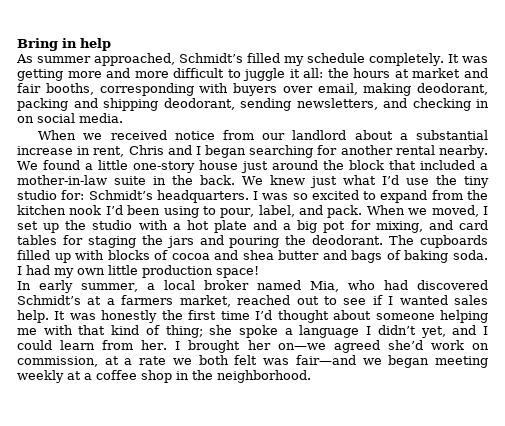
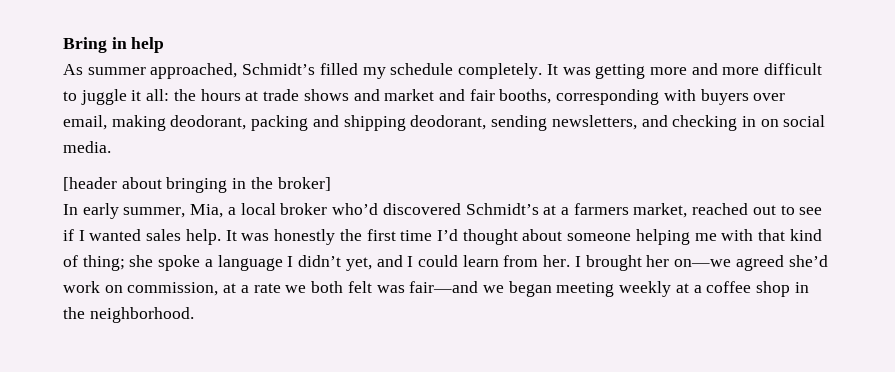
- It was getting more and more difficult to juggle it all: the hours at market and fair booths, corresponding with buyers over email, making deodorant, packing and shipping deodorant, sending newsletters, and checking in on social media.
+ It was getting more and more difficult to juggle it all: the hours at trade shows and market and fair booths, corresponding with buyers over email, making deodorant, packing and shipping deodorant, sending newsletters, and checking in on social media.
- When we received notice from our landlord about a substantial increase in rent, Chris and I began searching for another rental nearby. We found a little one-story house just around the block that included a mother-in-law suite in the back. We knew just what I’d use the tiny studio for: Schmidt’s headquarters. I was so excited to expand from the kitchen nook I’d been using to pour, label, and pack. When we moved, I set up the studio with a hot plate and a big pot for mixing, and card tables for staging the jars and pouring the deodorant. The cupboards filled up with blocks of cocoa and shea butter and bags of baking soda. I had my own little production space!
+ [header about bringing in the broker]
- In early summer, a local broker named Mia, who had discovered Schmidt’s at a farmers market, reached out to see if I wanted sales help.
+ In early summer, Mia, a local broker who’d discovered Schmidt’s at a farmers market, reached out to see if I wanted sales help.

